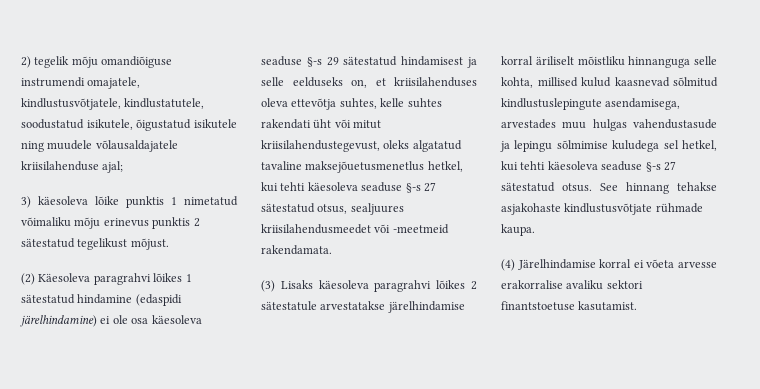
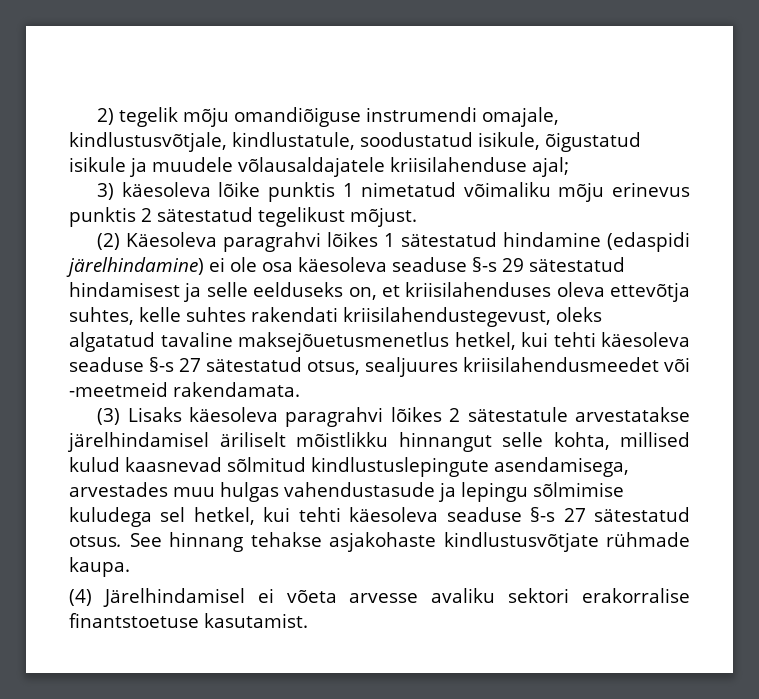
- 2) tegelik mõju omandiõiguse instrumendi omajatele, kindlustusvõtjatele, kindlustatutele, soodustatud isikutele, õigustatud isikutele ning muudele võlausaldajatele kriisilahenduse ajal;
+ 2) tegelik mõju omandiõiguse instrumendi omajale, kindlustusvõtjale, kindlustatule, soodustatud isikule, õigustatud isikule ja muudele võlausaldajatele kriisilahenduse ajal;
- (2) Käesoleva paragrahvi lõikes 1 sätestatud hindamine (edaspidi järelhindamine) ei ole osa käesoleva seaduse §-s 29 sätestatud hindamisest ja selle eelduseks on, et kriisilahenduses oleva ettevõtja suhtes, kelle suhtes rakendati üht või mitut kriisilahendustegevust, oleks algatatud tavaline maksejõuetusmenetlus hetkel, kui tehti käesoleva seaduse §-s 27 sätestatud otsus, sealjuures kriisilahendusmeedet või -meetmeid rakendamata.
+ (2) Käesoleva paragrahvi lõikes 1 sätestatud hindamine (edaspidi järelhindamine) ei ole osa käesoleva seaduse §-s 29 sätestatud hindamisest ja selle eelduseks on, et kriisilahenduses oleva ettevõtja suhtes, kelle suhtes rakendati kriisilahendustegevust, oleks algatatud tavaline maksejõuetusmenetlus hetkel, kui tehti käesoleva seaduse §-s 27 sätestatud otsus, sealjuures kriisilahendusmeedet või -meetmeid rakendamata.
- (3) Lisaks käesoleva paragrahvi lõikes 2 sätestatule arvestatakse järelhindamise korral äriliselt mõistliku hinnanguga selle kohta, millised kulud kaasnevad sõlmitud kindlustuslepingute asendamisega, arvestades muu hulgas vahendustasude ja lepingu sõlmimise kuludega sel hetkel, kui tehti käesoleva seaduse §-s 27 sätestatud otsus.
+ (3) Lisaks käesoleva paragrahvi lõikes 2 sätestatule arvestatakse järelhindamisel äriliselt mõistlikku hinnangut selle kohta, millised kulud kaasnevad sõlmitud kindlustuslepingute asendamisega, arvestades muu hulgas vahendustasude ja lepingu sõlmimise kuludega sel hetkel, kui tehti käesoleva seaduse §-s 27 sätestatud otsus.
- (4) Järelhindamise korral ei võeta arvesse erakorralise avaliku sektori finantstoetuse kasutamist.
+ (4) Järelhindamisel ei võeta arvesse avaliku sektori erakorralise finantstoetuse kasutamist.

